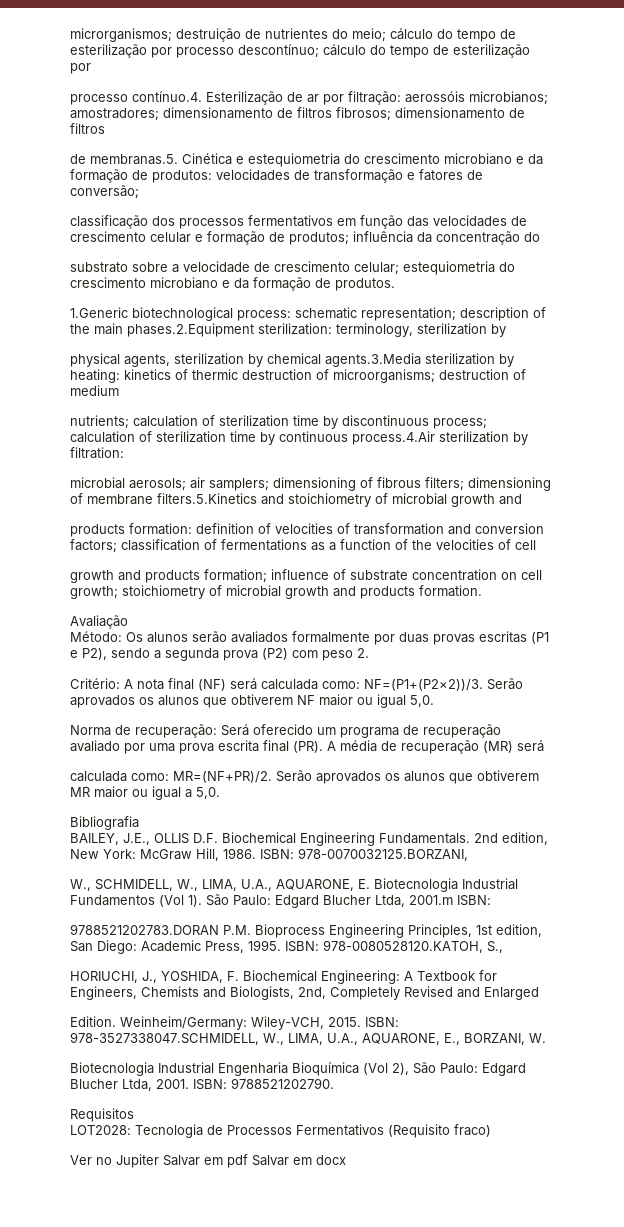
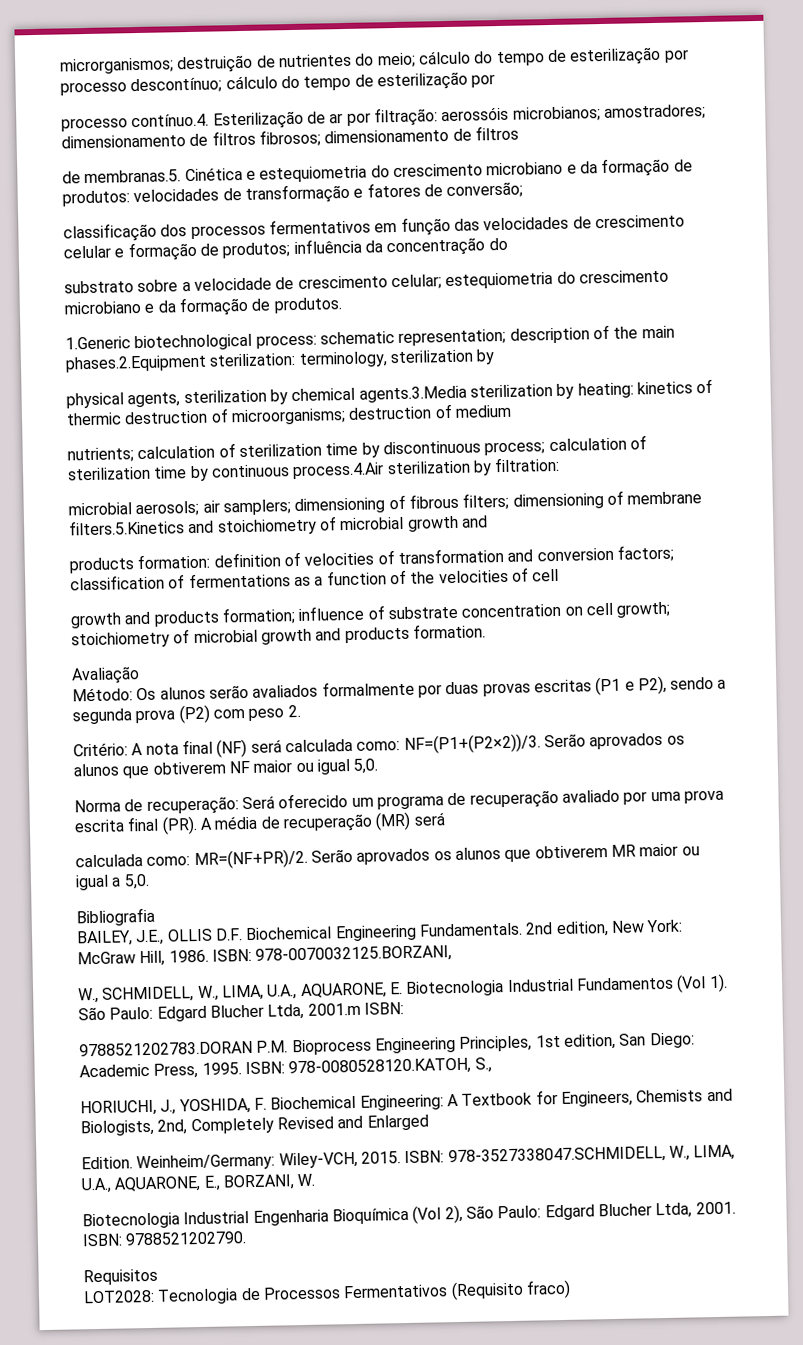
- Ver no Jupiter Salvar em pdf Salvar em docx

